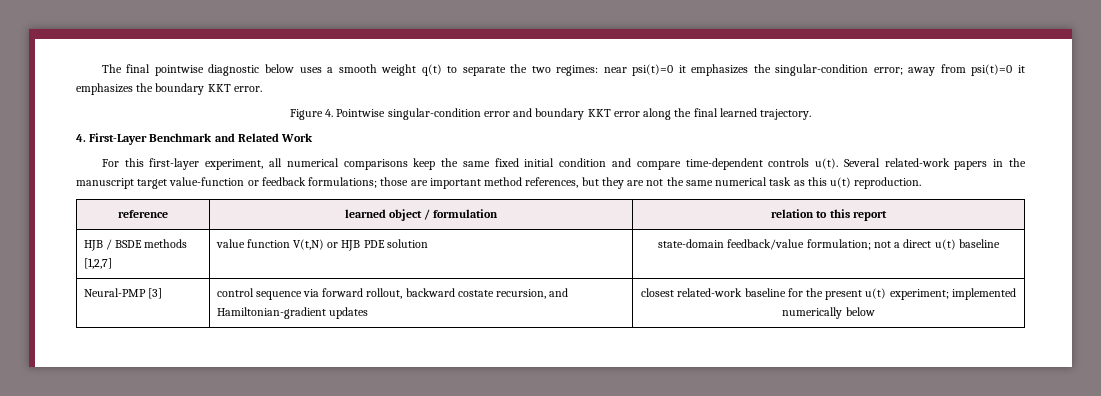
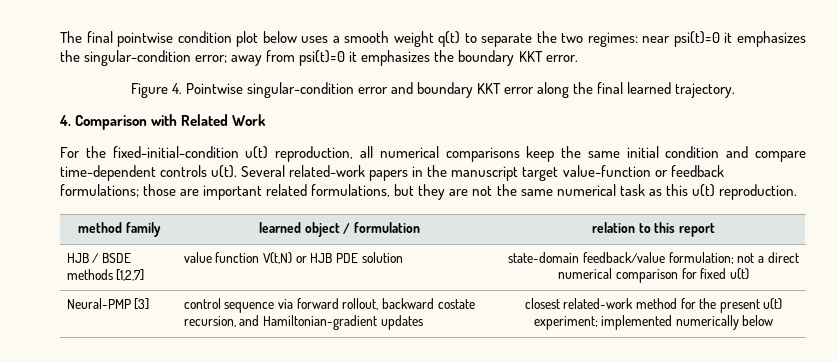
- The final pointwise diagnostic below uses a smooth weight q(t) to separate the two regimes: near psi(t)=0 it emphasizes the singular-condition error; away from psi(t)=0 it emphasizes the boundary KKT error.
+ The final pointwise condition plot below uses a smooth weight q(t) to separate the two regimes: near psi(t)=0 it emphasizes the singular-condition error; away from psi(t)=0 it emphasizes the boundary KKT error.
- 4. First-Layer Benchmark and Related Work
+ 4. Comparison with Related Work
- For this first-layer experiment, all numerical comparisons keep the same fixed initial condition and compare time-dependent controls u(t).
+ For the fixed-initial-condition u(t) reproduction, all numerical comparisons keep the same initial condition and compare time-dependent controls u(t).
- Several related-work papers in the manuscript target value-function or feedback formulations; those are important method references, but they are not the same numerical task as this u(t) reproduction.
+ Several related-work papers in the manuscript target value-function or feedback formulations; those are important related formulations, but they are not the same numerical task as this u(t) reproduction.
- reference | learned object / formulation | relation to this report
+ method family | learned object / formulation | relation to this report
- HJB / BSDE methods [1,2,7] | value function V(t,N) or HJB PDE solution | state-domain feedback/value formulation; not a direct u(t) baseline
+ HJB / BSDE methods [1,2,7] | value function V(t,N) or HJB PDE solution | state-domain feedback/value formulation; not a direct numerical comparison for fixed u(t)
- Neural-PMP [3] | control sequence via forward rollout, backward costate recursion, and Hamiltonian-gradient updates | closest related-work baseline for the present u(t) experiment; implemented numerically below
+ Neural-PMP [3] | control sequence via forward rollout, backward costate recursion, and Hamiltonian-gradient updates | closest related-work method for the present u(t) experiment; implemented numerically below

